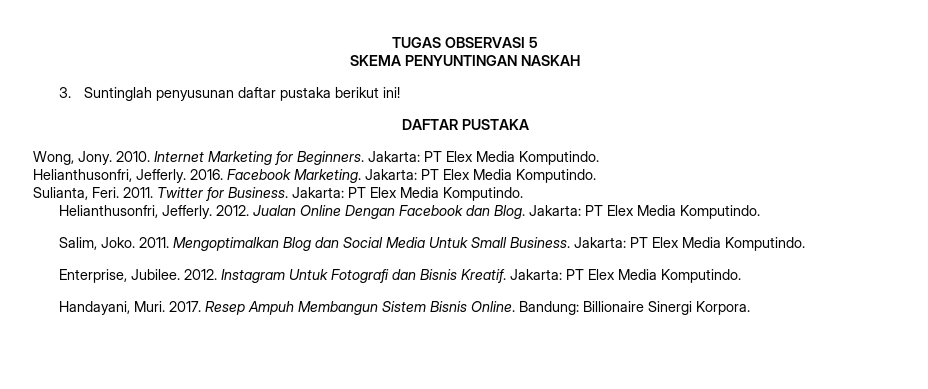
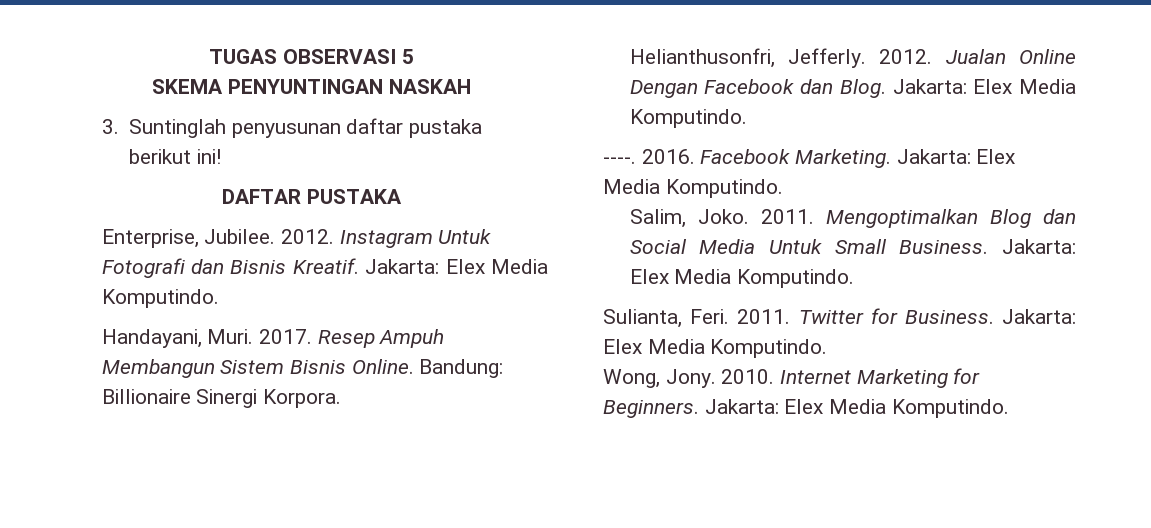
- Wong, Jony. 2010. Internet Marketing for Beginners. Jakarta: PT Elex Media Komputindo.
- Helianthusonfri, Jefferly. 2016. Facebook Marketing. Jakarta: PT Elex Media Komputindo.
- Sulianta, Feri. 2011. Twitter for Business. Jakarta: PT Elex Media Komputindo.
- Helianthusonfri, Jefferly. 2012. Jualan Online Dengan Facebook dan Blog. Jakarta: PT Elex Media Komputindo.
- Salim, Joko. 2011. Mengoptimalkan Blog dan Social Media Untuk Small Business. Jakarta: PT Elex Media Komputindo.
- Instagram Untuk Fotografi dan Bisnis Kreatif. Jakarta: PT Elex Media Komputindo.
+ Instagram Untuk Fotografi dan Bisnis Kreatif. Jakarta: Elex Media Komputindo.
+ Helianthusonfri, Jefferly. 2012. Jualan Online Dengan Facebook dan Blog. Jakarta: Elex Media Komputindo.
+ ----. 2016. Facebook Marketing. Jakarta: Elex Media Komputindo.
+ Salim, Joko. 2011. Mengoptimalkan Blog dan Social Media Untuk Small Business. Jakarta: Elex Media Komputindo.
+ Sulianta, Feri. 2011. Twitter for Business. Jakarta: Elex Media Komputindo.
+ Wong, Jony. 2010. Internet Marketing for Beginners. Jakarta: Elex Media Komputindo.

